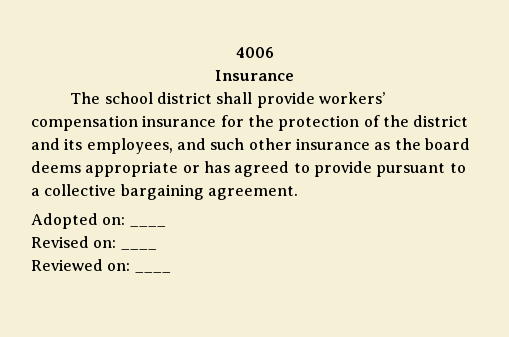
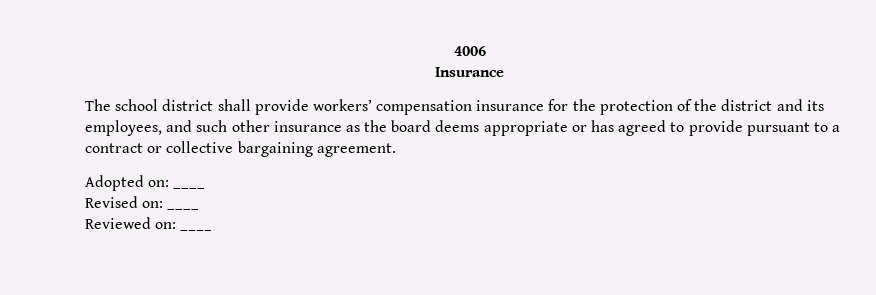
- The school district shall provide workers’ compensation insurance for the protection of the district and its employees, and such other insurance as the board deems appropriate or has agreed to provide pursuant to a collective bargaining agreement.
+ The school district shall provide workers’ compensation insurance for the protection of the district and its employees, and such other insurance as the board deems appropriate or has agreed to provide pursuant to a contract or collective bargaining agreement.

